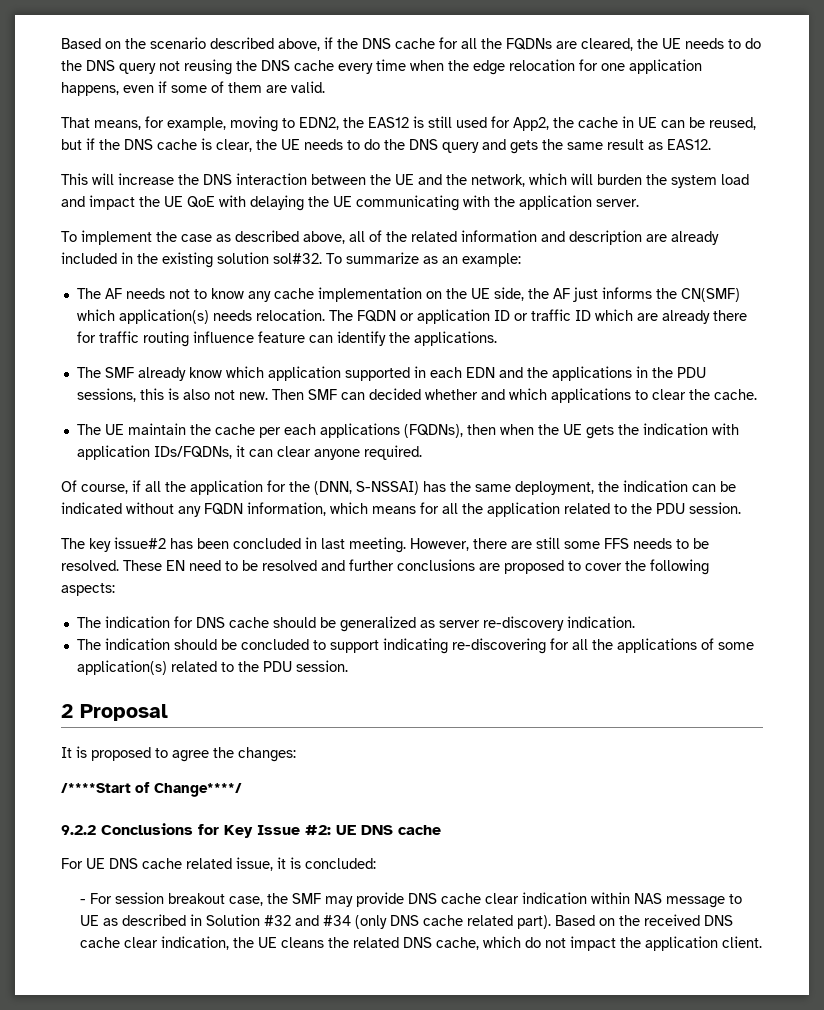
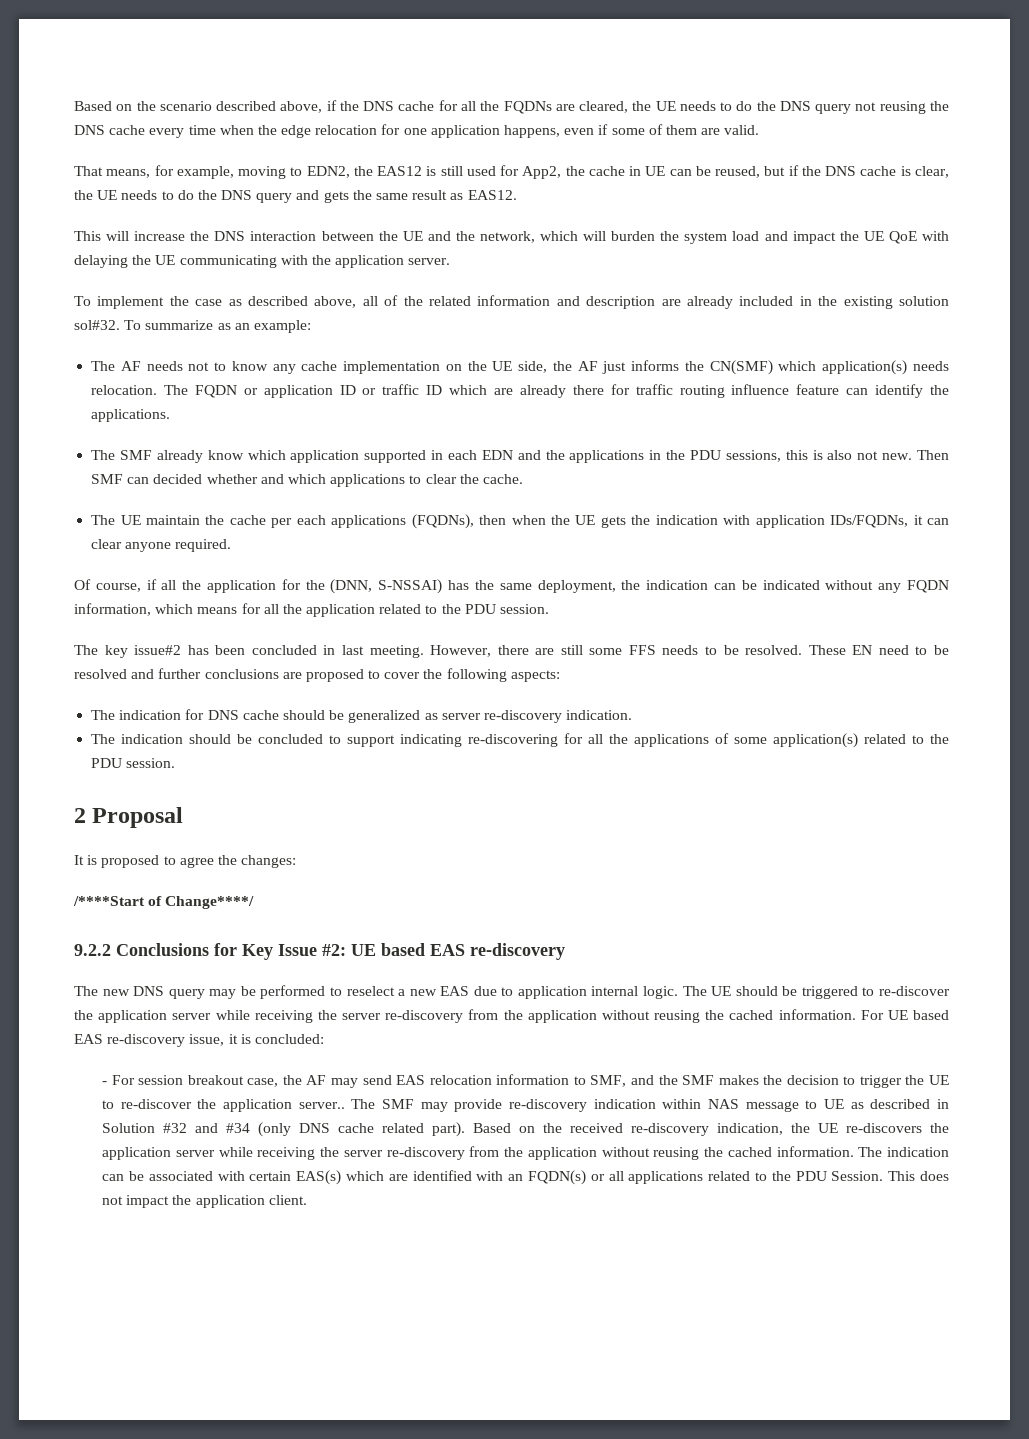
- 9.2.2 Conclusions for Key Issue #2: UE DNS cache
- For UE DNS cache related issue, it is concluded:
+ 9.2.2 Conclusions for Key Issue #2: UE based EAS re-discovery
+ The new DNS query may be performed to reselect a new EAS due to application internal logic. The UE should be triggered to re-discover the application server while receiving the server re-discovery from the application without reusing the cached information. For UE based EAS re-discovery issue, it is concluded:
- - For session breakout case, the SMF may provide DNS cache clear indication within NAS message to UE as described in Solution #32 and #34 (only DNS cache related part).
+ - For session breakout case, the AF may send EAS relocation information to SMF, and the SMF makes the decision to trigger the UE to re-discover the application server.. The SMF may provide re-discovery indication within NAS message to UE as described in Solution #32 and #34 (only DNS cache related part).
- Based on the received DNS cache clear indication, the UE cleans the related DNS cache, which do not impact the application client.
+ Based on the received re-discovery indication, the UE re-discovers the application server while receiving the server re-discovery from the application without reusing the cached information. The indication can be associated with certain EAS(s) which are identified with an FQDN(s) or all applications related to the PDU Session. This does not impact the application client.

